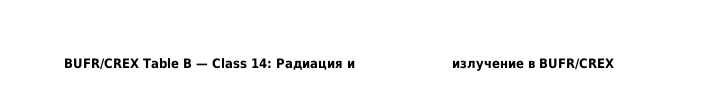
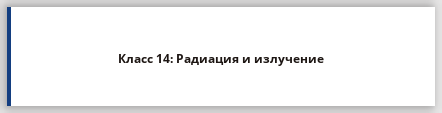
- BUFR/CREX Table B — Class 14: Радиация и излучение в BUFR/CREX
+ Класс 14: Радиация и излучение

